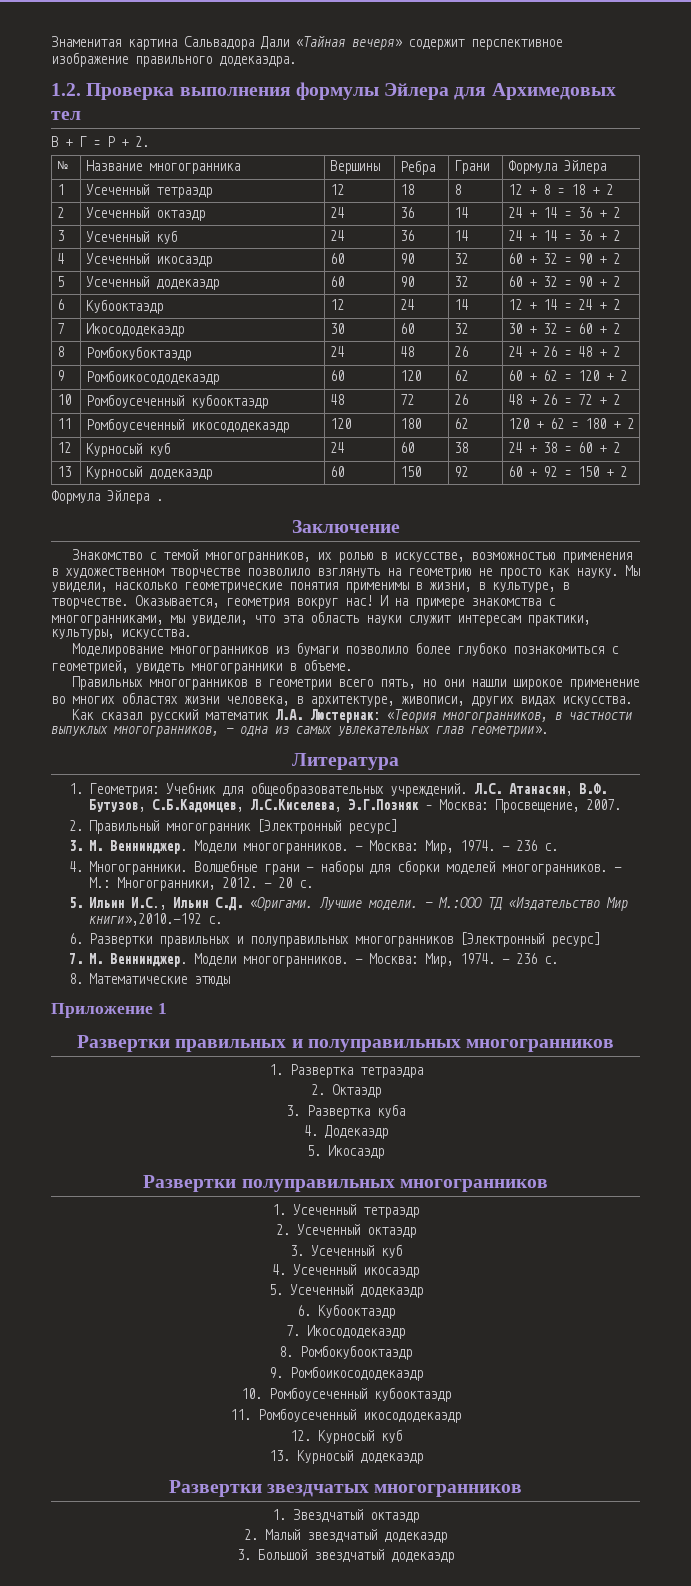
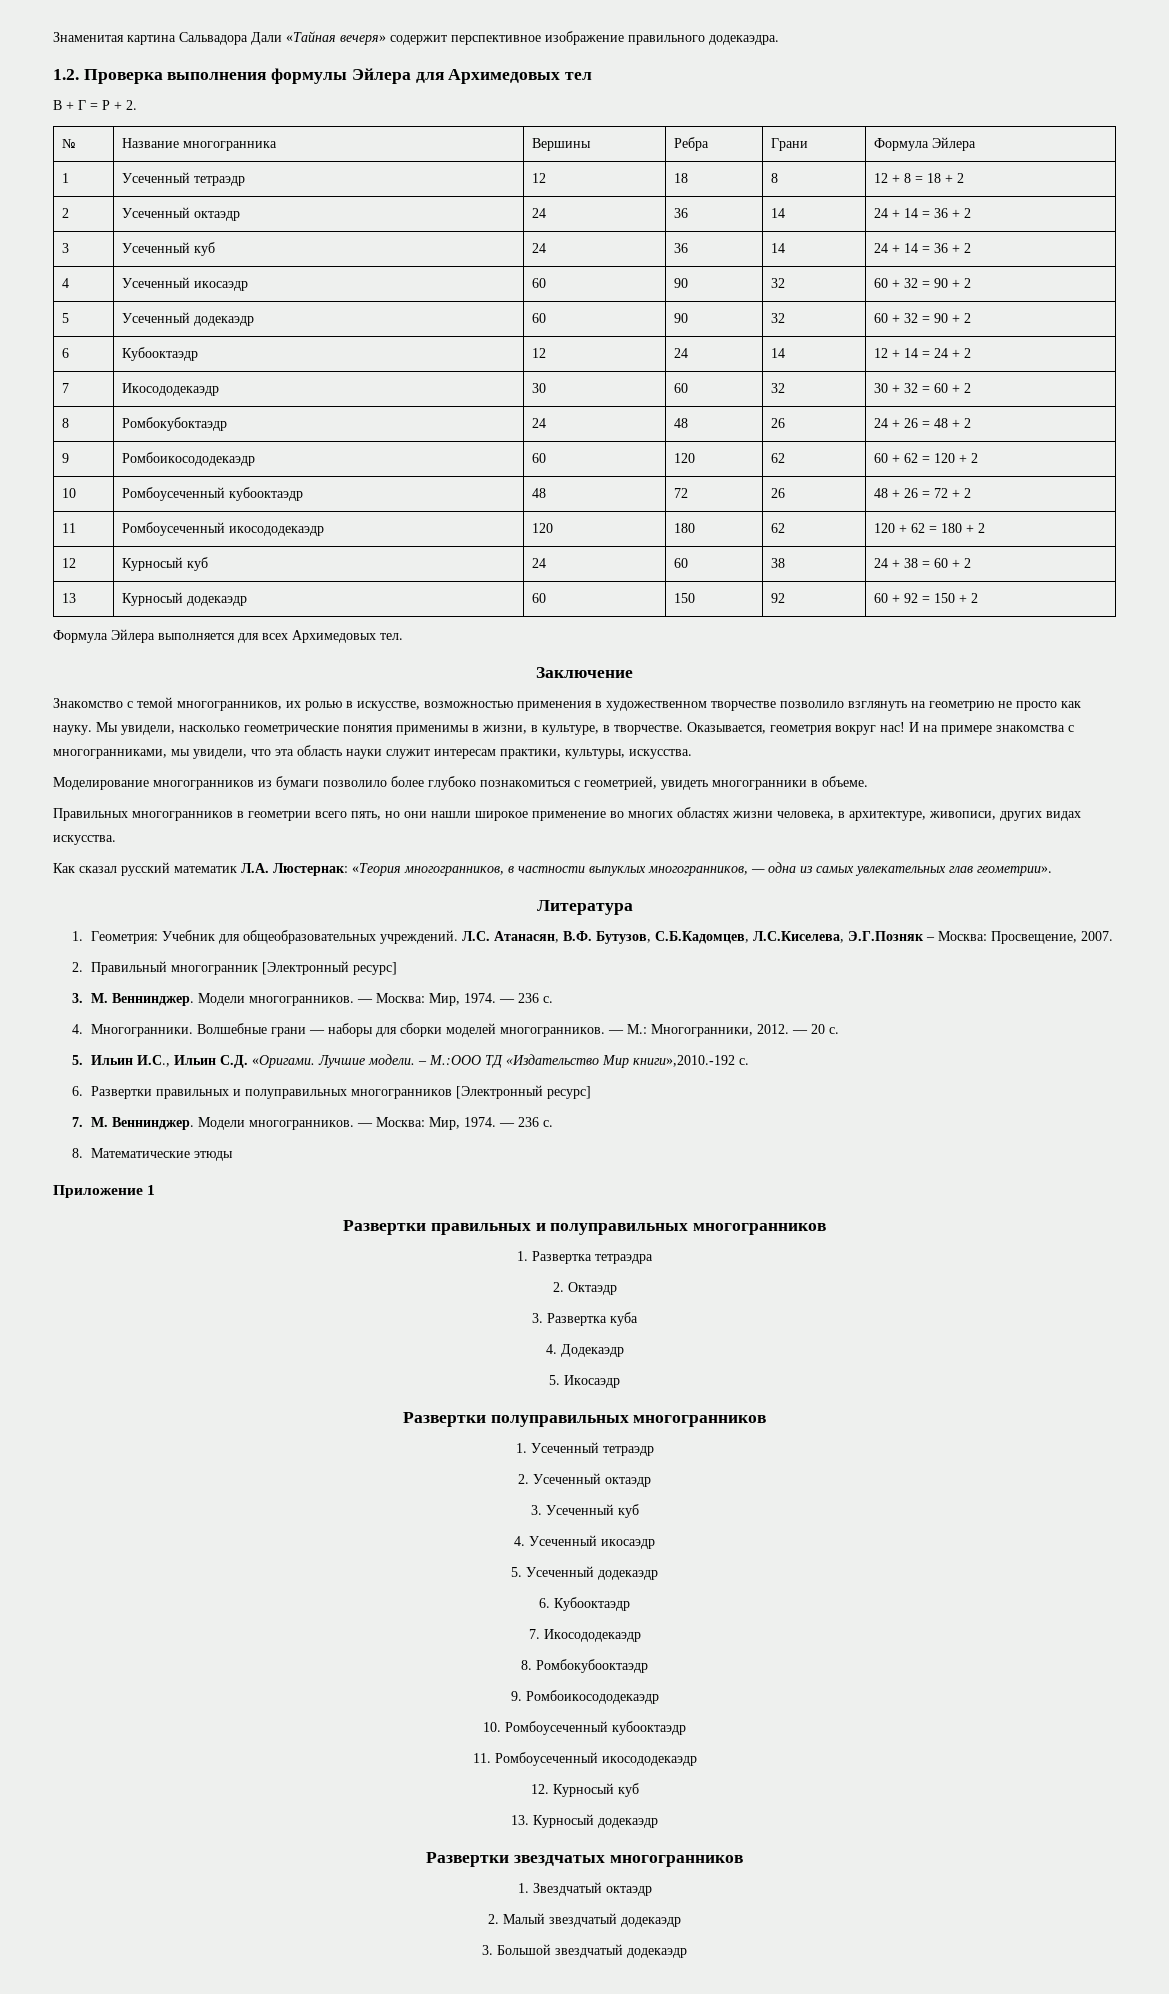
- Формула Эйлера .
+ Формула Эйлера выполняется для всех Архимедовых тел.

